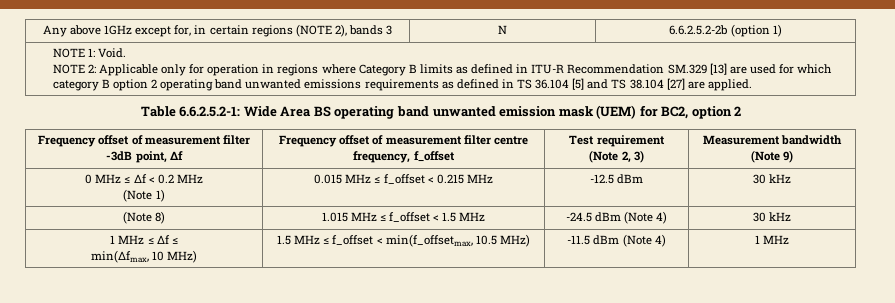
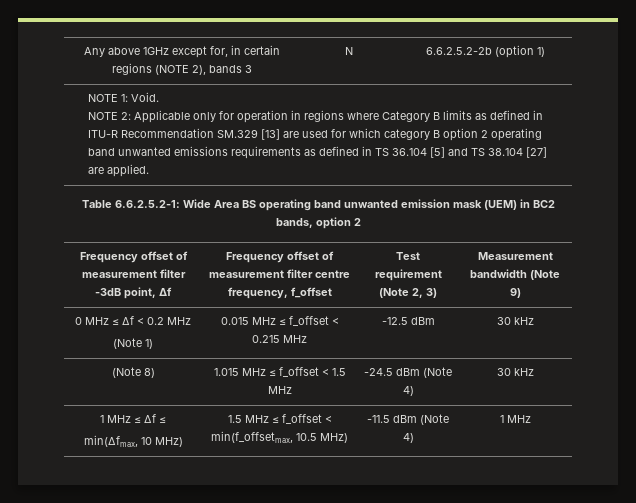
- Table 6.6.2.5.2-1: Wide Area BS operating band unwanted emission mask (UEM) for BC2, option 2
+ Table 6.6.2.5.2-1: Wide Area BS operating band unwanted emission mask (UEM) in BC2 bands, option 2

